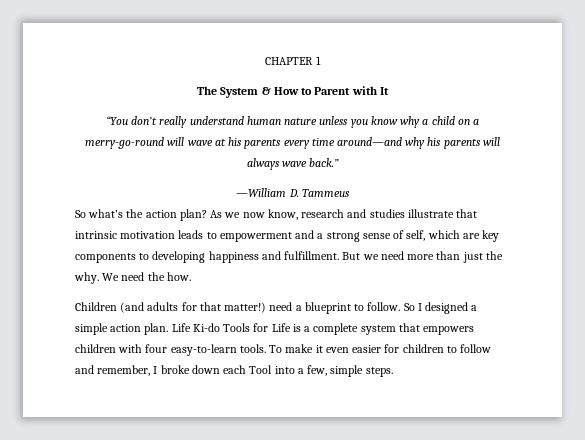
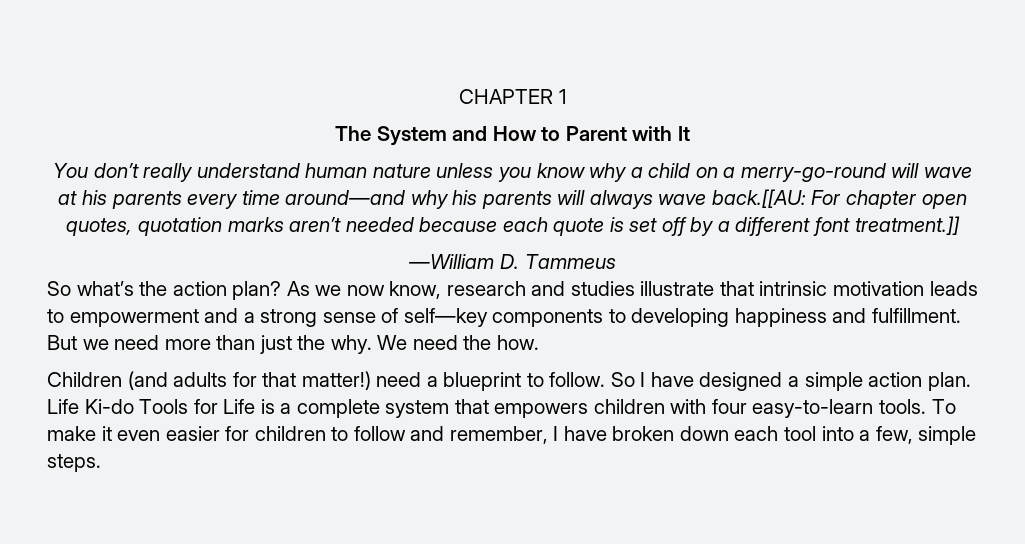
- The System & How to Parent with It
+ The System and How to Parent with It
- “You don’t really understand human nature unless you know why a child on a merry-go-round will wave at his parents every time around—and why his parents will always wave back.”
+ You don’t really understand human nature unless you know why a child on a merry-go-round will wave at his parents every time around—and why his parents will always wave back.[[AU: For chapter open quotes, quotation marks aren’t needed because each quote is set off by a different font treatment.]]
- As we now know, research and studies illustrate that intrinsic motivation leads to empowerment and a strong sense of self, which are key components to developing happiness and fulfillment.
+ As we now know, research and studies illustrate that intrinsic motivation leads to empowerment and a strong sense of self—key components to developing happiness and fulfillment.
- So I designed a simple action plan.
+ So I have designed a simple action plan.
- To make it even easier for children to follow and remember, I broke down each Tool into a few, simple steps.
+ To make it even easier for children to follow and remember, I have broken down each tool into a few, simple steps.

